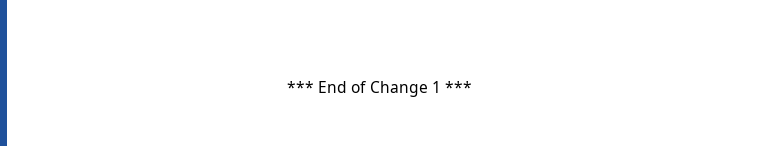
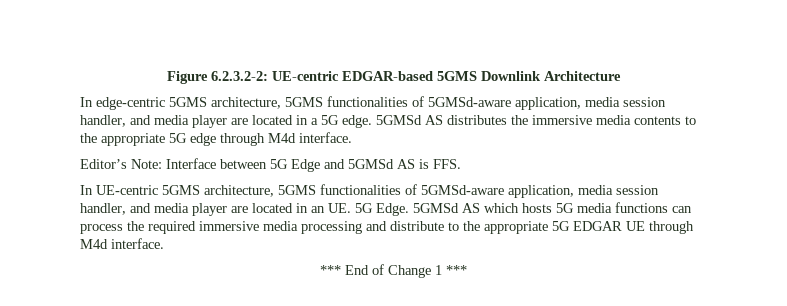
+ Figure 6.2.3.2-2: UE-centric EDGAR-based 5GMS Downlink Architecture
+ In edge-centric 5GMS architecture, 5GMS functionalities of 5GMSd-aware application, media session handler, and media player are located in a 5G edge. 5GMSd AS distributes the immersive media contents to the appropriate 5G edge through M4d interface.
+ Editor’s Note: Interface between 5G Edge and 5GMSd AS is FFS.
+ In UE-centric 5GMS architecture, 5GMS functionalities of 5GMSd-aware application, media session handler, and media player are located in an UE. 5G Edge. 5GMSd AS which hosts 5G media functions can process the required immersive media processing and distribute to the appropriate 5G EDGAR UE through M4d interface.

